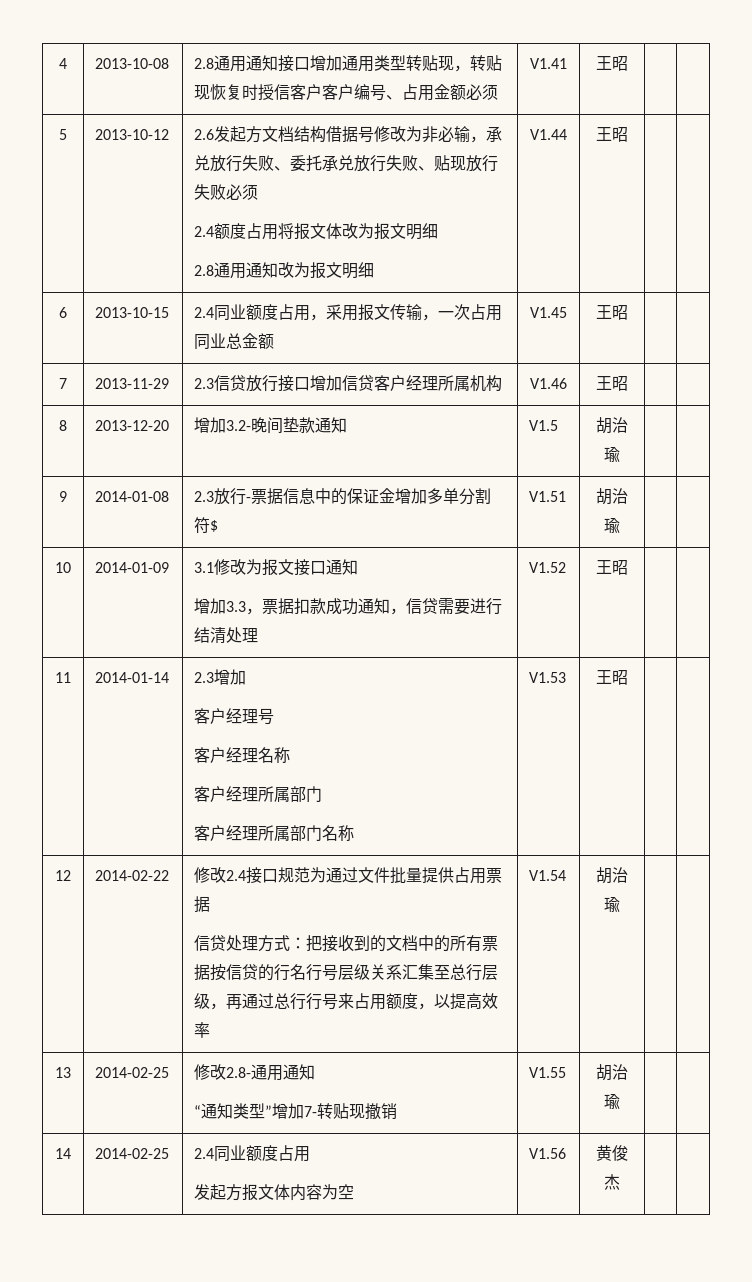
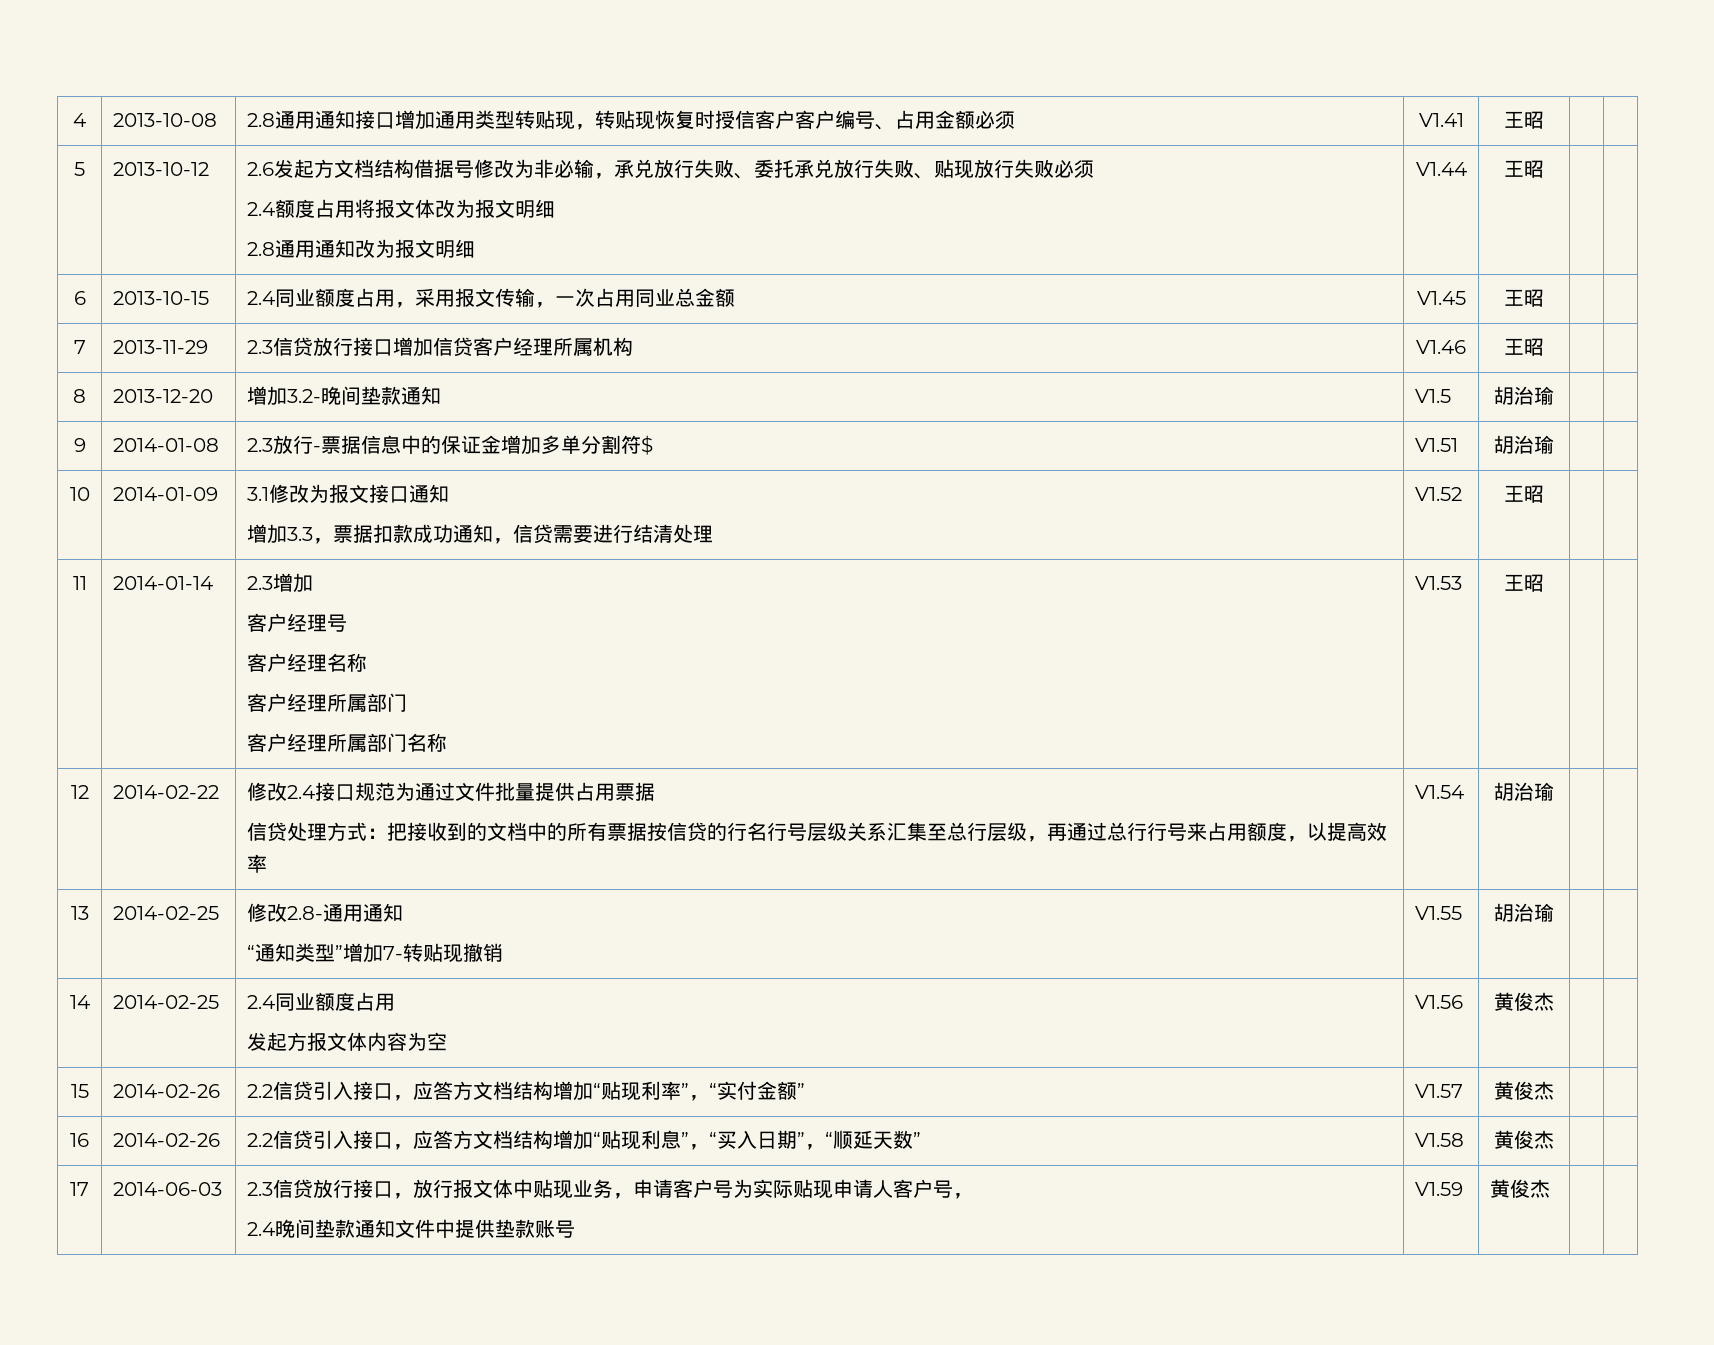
+ 15 | 2014-02-26 | 2.2信贷引入接口，应答方文档结构增加“贴现利率”，“实付金额” | V1.57 | 黄俊杰 | |
+ 16 | 2014-02-26 | 2.2信贷引入接口，应答方文档结构增加“贴现利息”，“买入日期”，“顺延天数” | V1.58 | 黄俊杰 | |
+ 17 | 2014-06-03 | 2.3信贷放行接口，放行报文体中贴现业务，申请客户号为实际贴现申请人客户号，
+ 2.4晚间垫款通知文件中提供垫款账号 | V1.59 | 黄俊杰 | |

